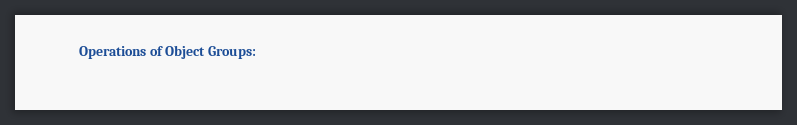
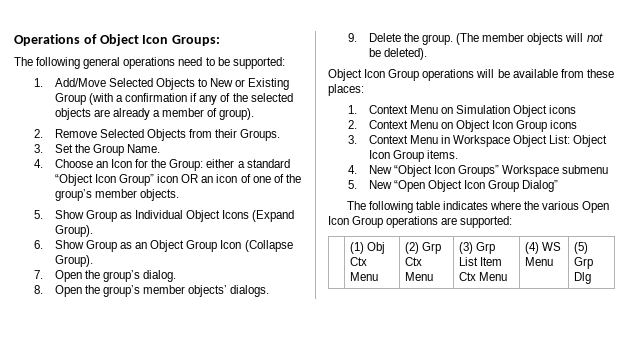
- Operations of Object Groups:
+ Operations of Object Icon Groups:
+ The following general operations need to be supported:
+ 1. Add/Move Selected Objects to New or Existing Group (with a confirmation if any of the selected objects are already a member of group).
+ 2. Remove Selected Objects from their Groups.
+ 3. Set the Group Name.
+ 4. Choose an Icon for the Group: either a standard “Object Icon Group” icon OR an icon of one of the group’s member objects.
+ 5. Show Group as Individual Object Icons (Expand Group).
+ 6. Show Group as an Object Group Icon (Collapse Group).
+ 7. Open the group’s dialog.
+ 8. Open the group’s member objects’ dialogs.
+ 9. Delete the group. (The member objects will not be deleted).
+ Object Icon Group operations will be available from these places:
+ 1. Context Menu on Simulation Object icons
+ 2. Context Menu on Object Icon Group icons
+ 3. Context Menu in Workspace Object List: Object Icon Group items.
+ 4. New “Object Icon Groups” Workspace submenu
+ 5. New “Open Object Icon Group Dialog”
+ The following table indicates where the various Open Icon Group operations are supported:
+ | (1) Obj Ctx Menu | (2) Grp Ctx Menu | (3) Grp List Item Ctx Menu | (4) WS Menu | (5) Grp Dlg

